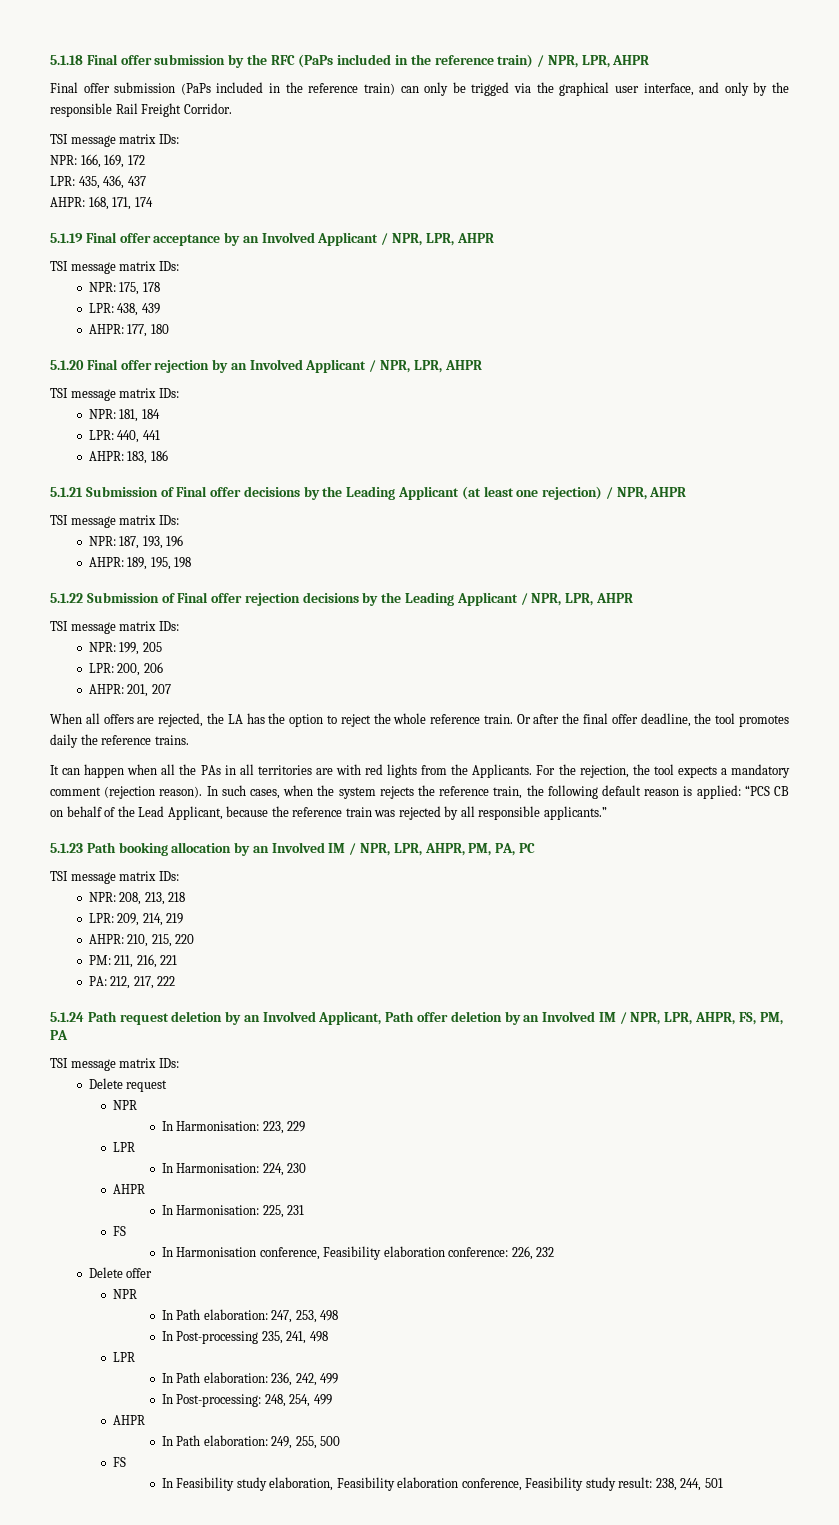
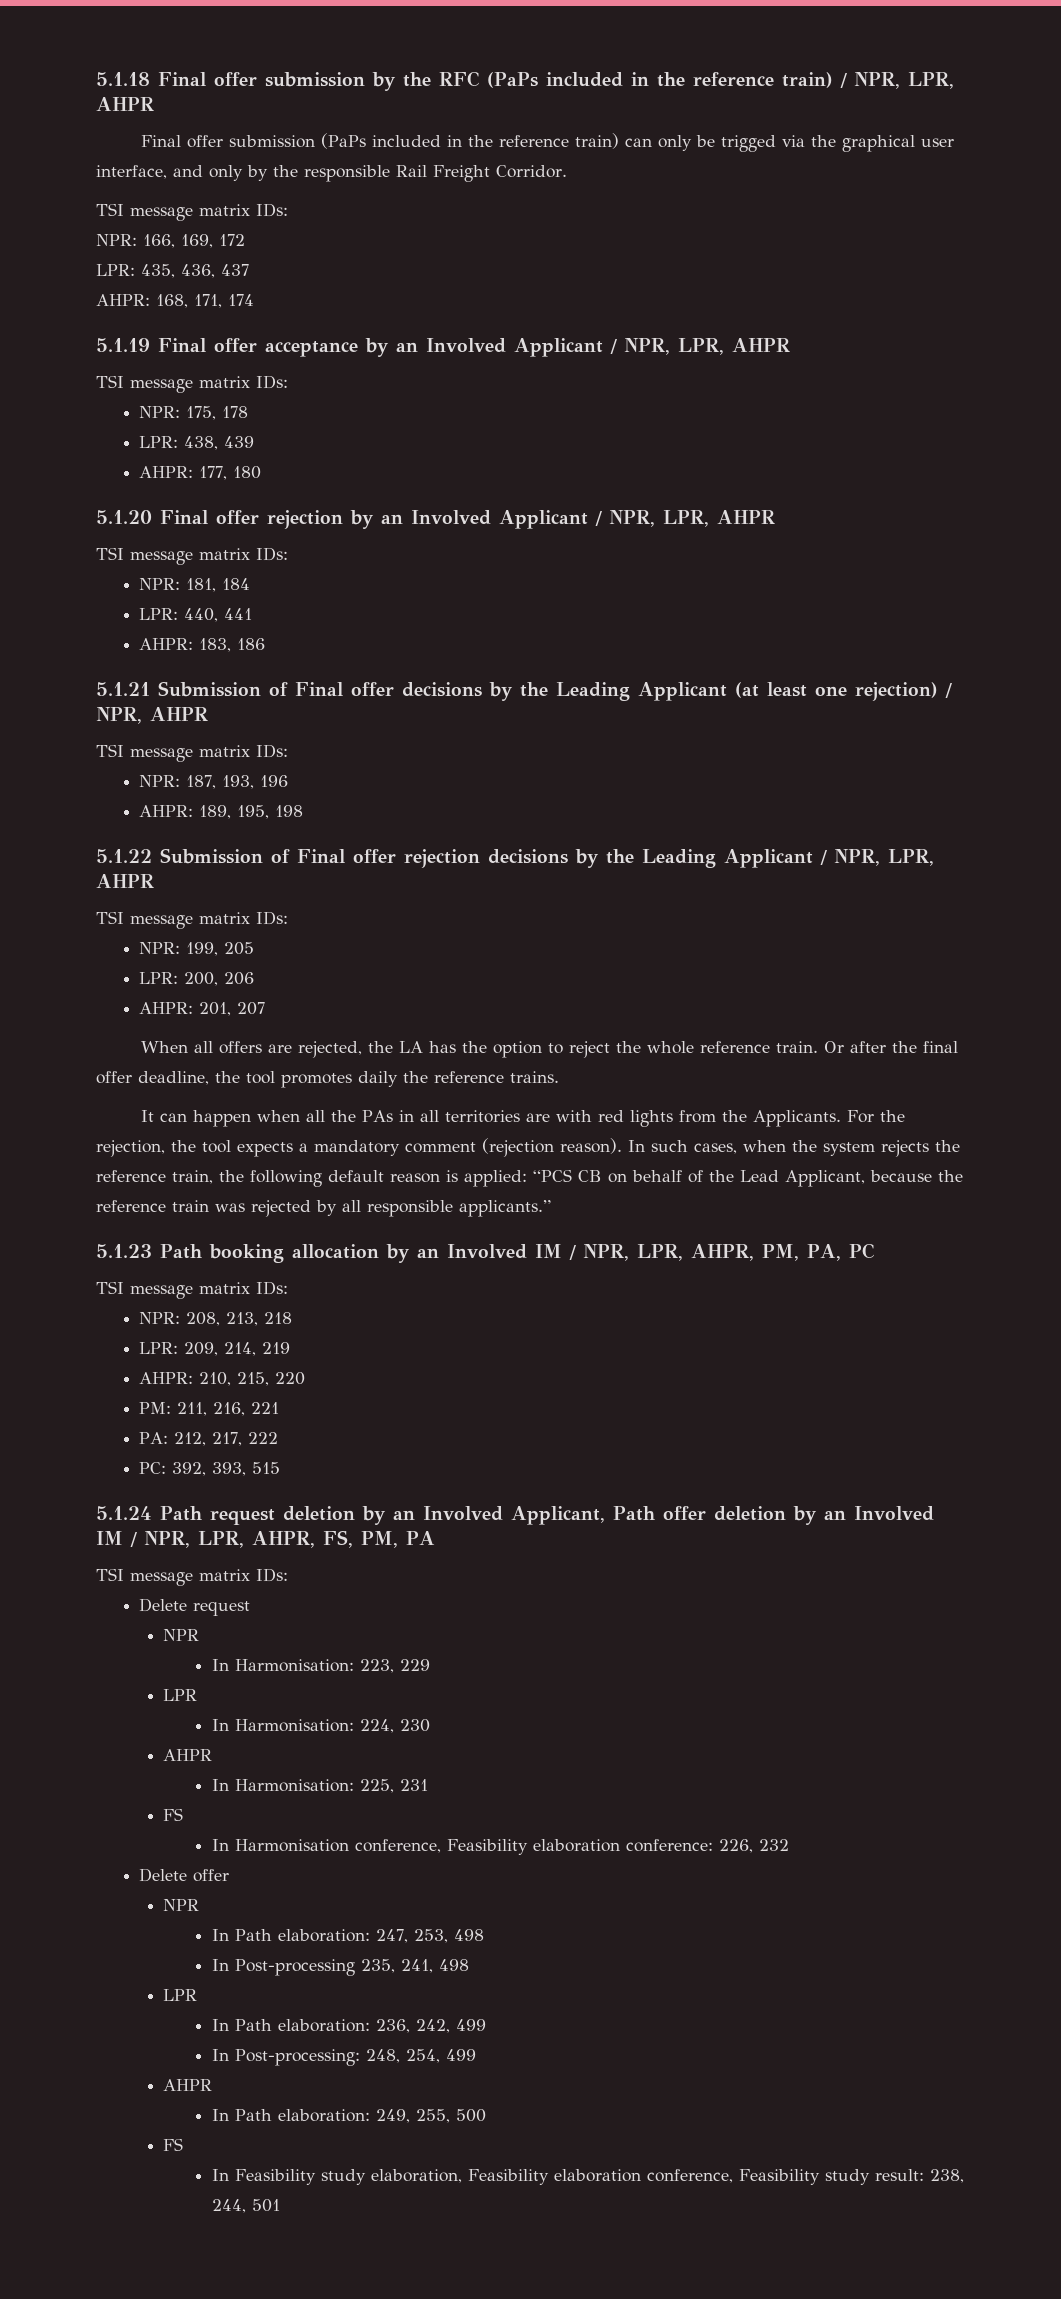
+ PC: 392, 393, 515

